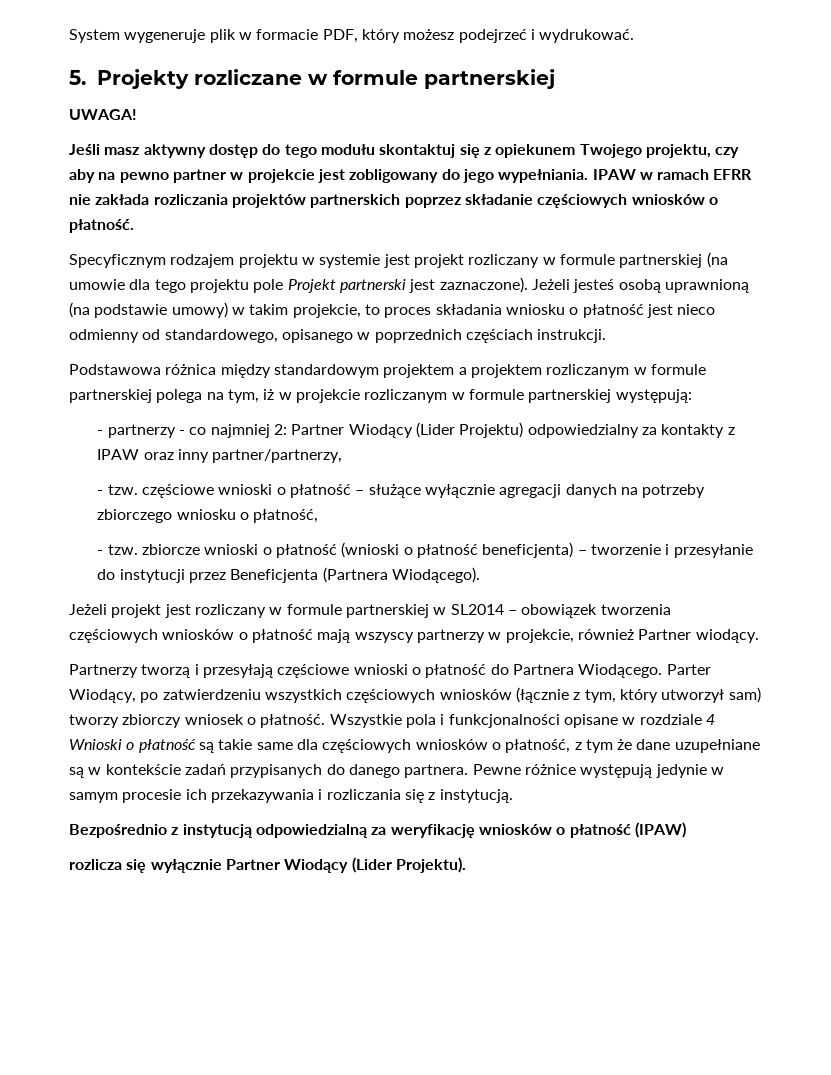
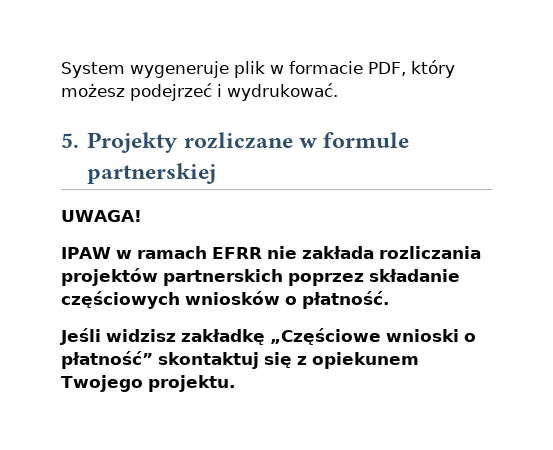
- Jeśli masz aktywny dostęp do tego modułu skontaktuj się z opiekunem Twojego projektu, czy aby na pewno partner w projekcie jest zobligowany do jego wypełniania.
- Specyficznym rodzajem projektu w systemie jest projekt rozliczany w formule partnerskiej (na umowie dla tego projektu pole Projekt partnerski jest zaznaczone). Jeżeli jesteś osobą uprawnioną (na podstawie umowy) w takim projekcie, to proces składania wniosku o płatność jest nieco odmienny od standardowego, opisanego w poprzednich częściach instrukcji.
- Podstawowa różnica między standardowym projektem a projektem rozliczanym w formule partnerskiej polega na tym, iż w projekcie rozliczanym w formule partnerskiej występują:
- - partnerzy - co najmniej 2: Partner Wiodący (Lider Projektu) odpowiedzialny za kontakty z IPAW oraz inny partner/partnerzy,
- - tzw. częściowe wnioski o płatność – służące wyłącznie agregacji danych na potrzeby zbiorczego wniosku o płatność,
- - tzw. zbiorcze wnioski o płatność (wnioski o płatność beneficjenta) – tworzenie i przesyłanie do instytucji przez Beneficjenta (Partnera Wiodącego).
- Jeżeli projekt jest rozliczany w formule partnerskiej w SL2014 – obowiązek tworzenia częściowych wniosków o płatność mają wszyscy partnerzy w projekcie, również Partner wiodący.
- Partnerzy tworzą i przesyłają częściowe wnioski o płatność do Partnera Wiodącego. Parter Wiodący, po zatwierdzeniu wszystkich częściowych wniosków (łącznie z tym, który utworzył sam) tworzy zbiorczy wniosek o płatność. Wszystkie pola i funkcjonalności opisane w rozdziale 4 Wnioski o płatność są takie same dla częściowych wniosków o płatność, z tym że dane uzupełniane są w kontekście zadań przypisanych do danego partnera. Pewne różnice występują jedynie w samym procesie ich przekazywania i rozliczania się z instytucją.
- Bezpośrednio z instytucją odpowiedzialną za weryfikację wniosków o płatność (IPAW)
- rozlicza się wyłącznie Partner Wiodący (Lider Projektu).
+ Jeśli widzisz zakładkę „Częściowe wnioski o płatność” skontaktuj się z opiekunem Twojego projektu.

